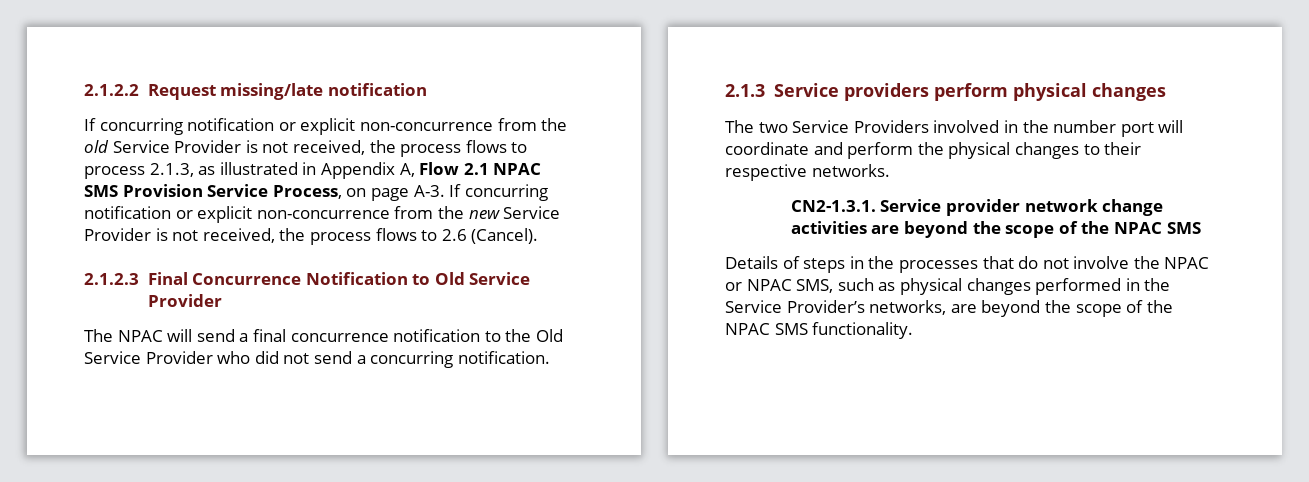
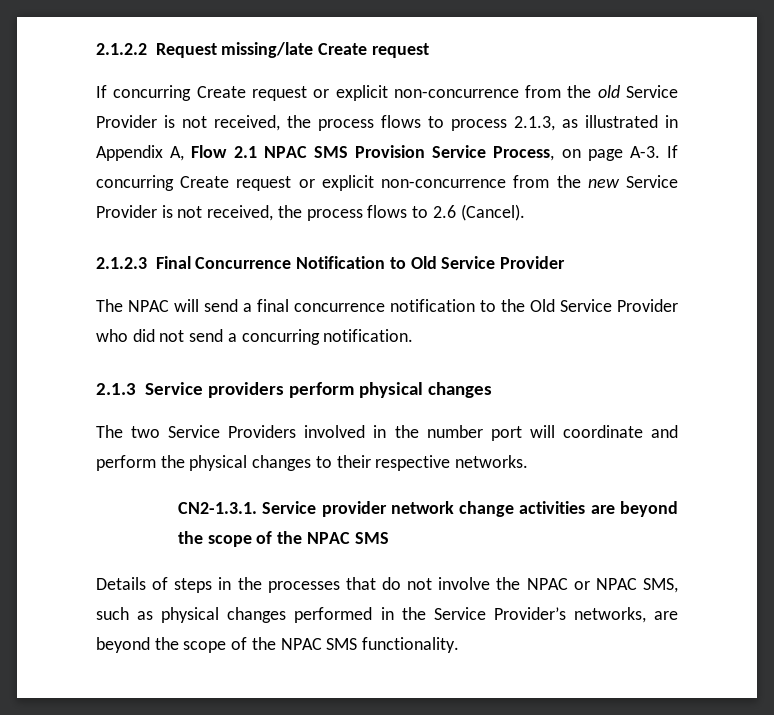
- 2.1.2.2 Request missing/late notification
- If concurring notification or explicit non-concurrence from the old Service Provider is not received, the process flows to process 2.1.3, as illustrated in Appendix A, Flow 2.1 NPAC SMS Provision Service Process, on page A-3. If concurring notification or explicit non-concurrence from the new Service Provider is not received, the process flows to 2.6 (Cancel).
+ 2.1.2.2 Request missing/late Create request
+ If concurring Create request or explicit non-concurrence from the old Service Provider is not received, the process flows to process 2.1.3, as illustrated in Appendix A, Flow 2.1 NPAC SMS Provision Service Process, on page A-3. If concurring Create request or explicit non-concurrence from the new Service Provider is not received, the process flows to 2.6 (Cancel).

